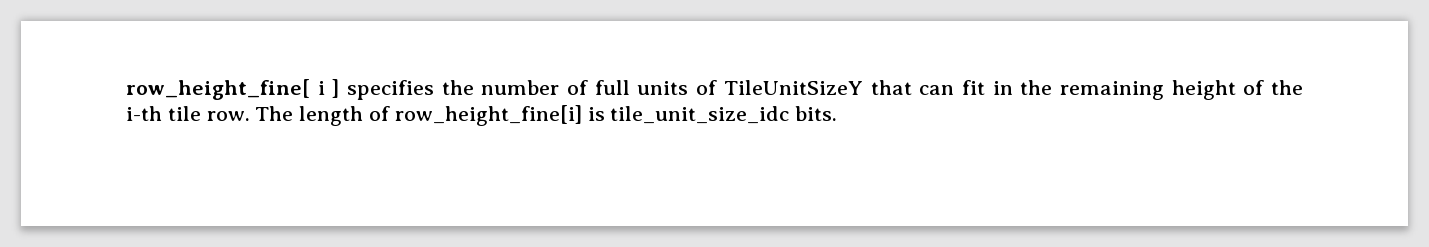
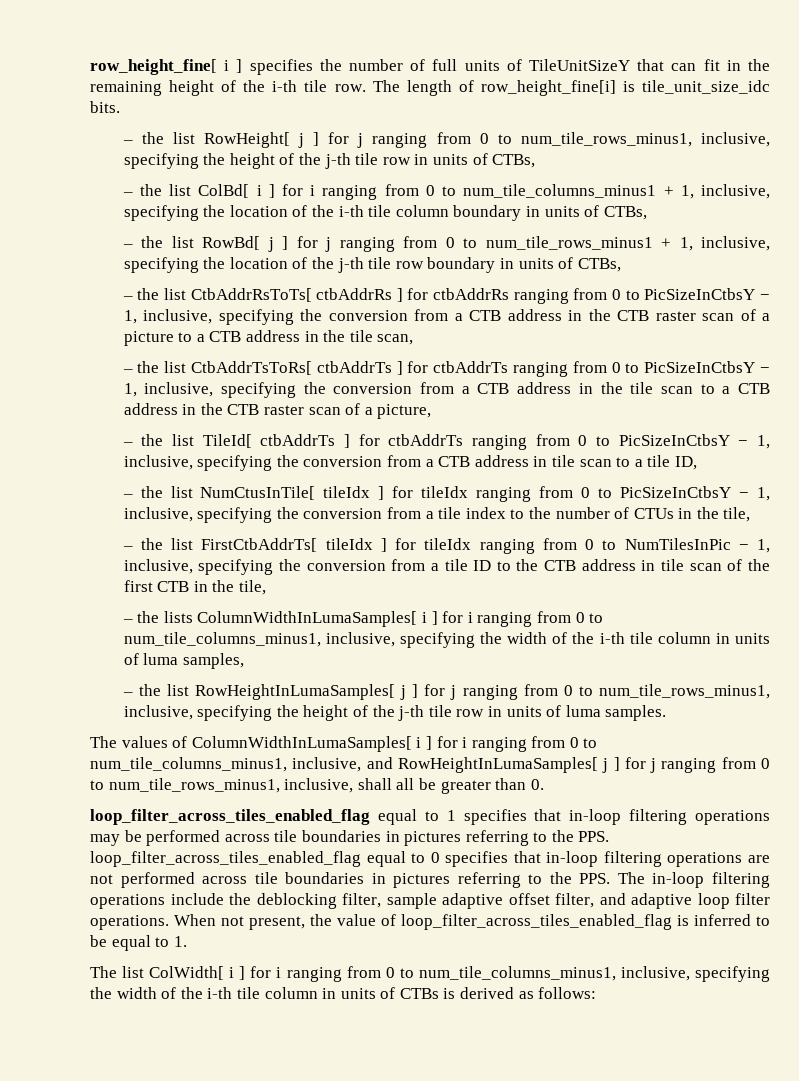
+ – the list RowHeight[ j ] for j ranging from 0 to num_tile_rows_minus1, inclusive, specifying the height of the j-th tile row in units of CTBs,
+ – the list ColBd[ i ] for i ranging from 0 to num_tile_columns_minus1 + 1, inclusive, specifying the location of the i-th tile column boundary in units of CTBs,
+ – the list RowBd[ j ] for j ranging from 0 to num_tile_rows_minus1 + 1, inclusive, specifying the location of the j-th tile row boundary in units of CTBs,
+ – the list CtbAddrRsToTs[ ctbAddrRs ] for ctbAddrRs ranging from 0 to PicSizeInCtbsY − 1, inclusive, specifying the conversion from a CTB address in the CTB raster scan of a picture to a CTB address in the tile scan,
+ – the list CtbAddrTsToRs[ ctbAddrTs ] for ctbAddrTs ranging from 0 to PicSizeInCtbsY − 1, inclusive, specifying the conversion from a CTB address in the tile scan to a CTB address in the CTB raster scan of a picture,
+ – the list TileId[ ctbAddrTs ] for ctbAddrTs ranging from 0 to PicSizeInCtbsY − 1, inclusive, specifying the conversion from a CTB address in tile scan to a tile ID,
+ – the list NumCtusInTile[ tileIdx ] for tileIdx ranging from 0 to PicSizeInCtbsY − 1, inclusive, specifying the conversion from a tile index to the number of CTUs in the tile,
+ – the list FirstCtbAddrTs[ tileIdx ] for tileIdx ranging from 0 to NumTilesInPic − 1, inclusive, specifying the conversion from a tile ID to the CTB address in tile scan of the first CTB in the tile,
+ – the lists ColumnWidthInLumaSamples[ i ] for i ranging from 0 to num_tile_columns_minus1, inclusive, specifying the width of the i-th tile column in units of luma samples,
+ – the list RowHeightInLumaSamples[ j ] for j ranging from 0 to num_tile_rows_minus1, inclusive, specifying the height of the j-th tile row in units of luma samples.
+ The values of ColumnWidthInLumaSamples[ i ] for i ranging from 0 to num_tile_columns_minus1, inclusive, and RowHeightInLumaSamples[ j ] for j ranging from 0 to num_tile_rows_minus1, inclusive, shall all be greater than 0.
+ loop_filter_across_tiles_enabled_flag equal to 1 specifies that in-loop filtering operations may be performed across tile boundaries in pictures referring to the PPS. loop_filter_across_tiles_enabled_flag equal to 0 specifies that in-loop filtering operations are not performed across tile boundaries in pictures referring to the PPS. The in-loop filtering operations include the deblocking filter, sample adaptive offset filter, and adaptive loop filter operations. When not present, the value of loop_filter_across_tiles_enabled_flag is inferred to be equal to 1.
+ The list ColWidth[ i ] for i ranging from 0 to num_tile_columns_minus1, inclusive, specifying the width of the i-th tile column in units of CTBs is derived as follows:

